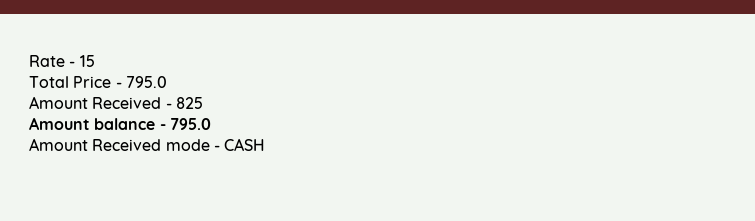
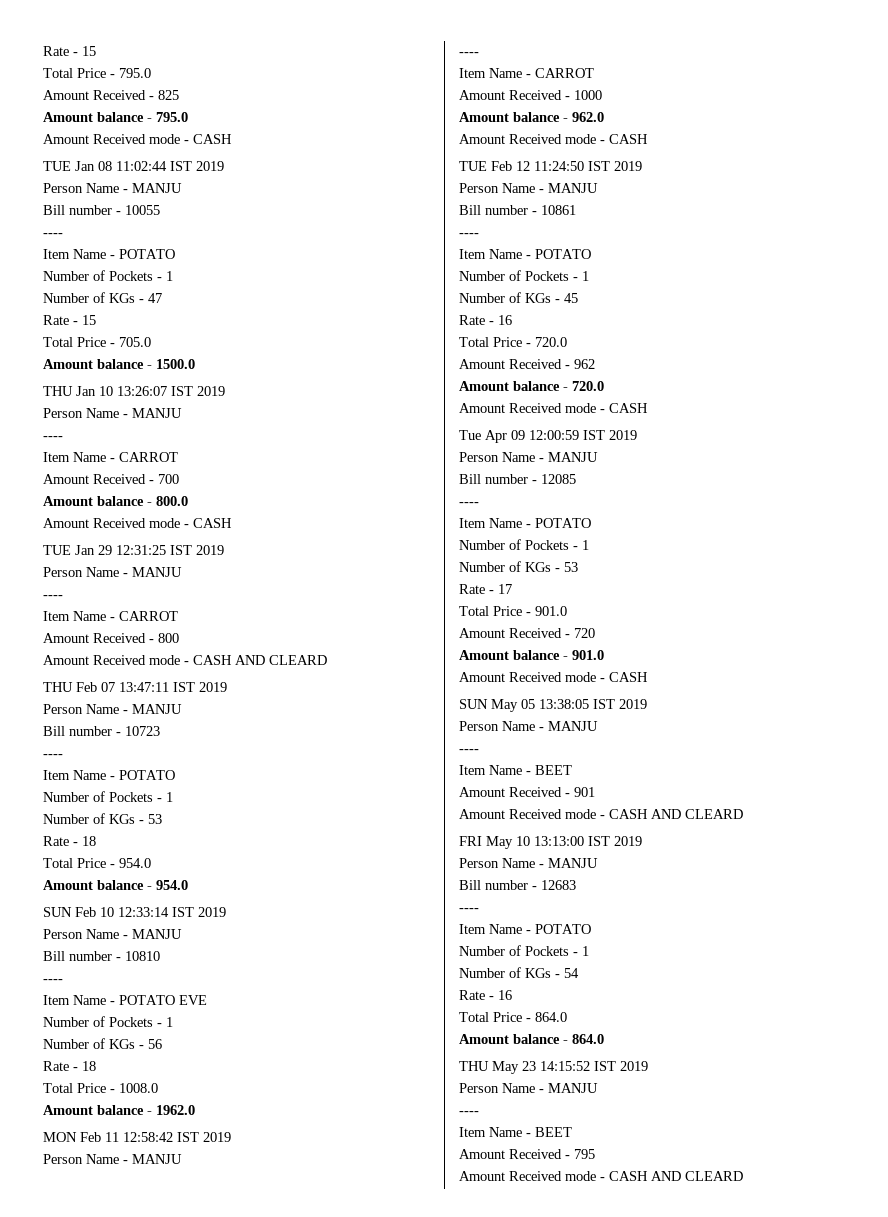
+ TUE Jan 08 11:02:44 IST 2019
+ Person Name - MANJU
+ Bill number - 10055
+ ----
+ Item Name - POTATO
+ Number of Pockets - 1
+ Number of KGs - 47
+ Rate - 15
+ Total Price - 705.0
+ Amount balance - 1500.0
+ THU Jan 10 13:26:07 IST 2019
+ Person Name - MANJU
+ ----
+ Item Name - CARROT
+ Amount Received - 700
+ Amount balance - 800.0
+ Amount Received mode - CASH
+ TUE Jan 29 12:31:25 IST 2019
+ Person Name - MANJU
+ ----
+ Item Name - CARROT
+ Amount Received - 800
+ Amount Received mode - CASH AND CLEARD
+ THU Feb 07 13:47:11 IST 2019
+ Person Name - MANJU
+ Bill number - 10723
+ ----
+ Item Name - POTATO
+ Number of Pockets - 1
+ Number of KGs - 53
+ Rate - 18
+ Total Price - 954.0
+ Amount balance - 954.0
+ SUN Feb 10 12:33:14 IST 2019
+ Person Name - MANJU
+ Bill number - 10810
+ ----
+ Item Name - POTATO EVE
+ Number of Pockets - 1
+ Number of KGs - 56
+ Rate - 18
+ Total Price - 1008.0
+ Amount balance - 1962.0
+ MON Feb 11 12:58:42 IST 2019
+ Person Name - MANJU
+ ----
+ Item Name - CARROT
+ Amount Received - 1000
+ Amount balance - 962.0
+ Amount Received mode - CASH
+ TUE Feb 12 11:24:50 IST 2019
+ Person Name - MANJU
+ Bill number - 10861
+ ----
+ Item Name - POTATO
+ Number of Pockets - 1
+ Number of KGs - 45
+ Rate - 16
+ Total Price - 720.0
+ Amount Received - 962
+ Amount balance - 720.0
+ Amount Received mode - CASH
+ Tue Apr 09 12:00:59 IST 2019
+ Person Name - MANJU
+ Bill number - 12085
+ ----
+ Item Name - POTATO
+ Number of Pockets - 1
+ Number of KGs - 53
+ Rate - 17
+ Total Price - 901.0
+ Amount Received - 720
+ Amount balance - 901.0
+ Amount Received mode - CASH
+ SUN May 05 13:38:05 IST 2019
+ Person Name - MANJU
+ ----
+ Item Name - BEET
+ Amount Received - 901
+ Amount Received mode - CASH AND CLEARD
+ FRI May 10 13:13:00 IST 2019
+ Person Name - MANJU
+ Bill number - 12683
+ ----
+ Item Name - POTATO
+ Number of Pockets - 1
+ Number of KGs - 54
+ Rate - 16
+ Total Price - 864.0
+ Amount balance - 864.0
+ THU May 23 14:15:52 IST 2019
+ Person Name - MANJU
+ ----
+ Item Name - BEET
+ Amount Received - 795
+ Amount Received mode - CASH AND CLEARD

